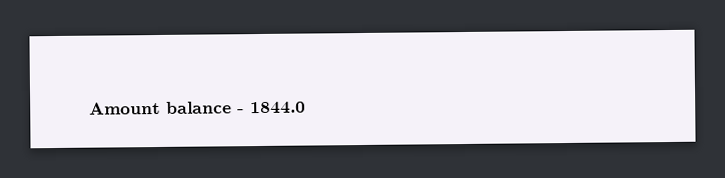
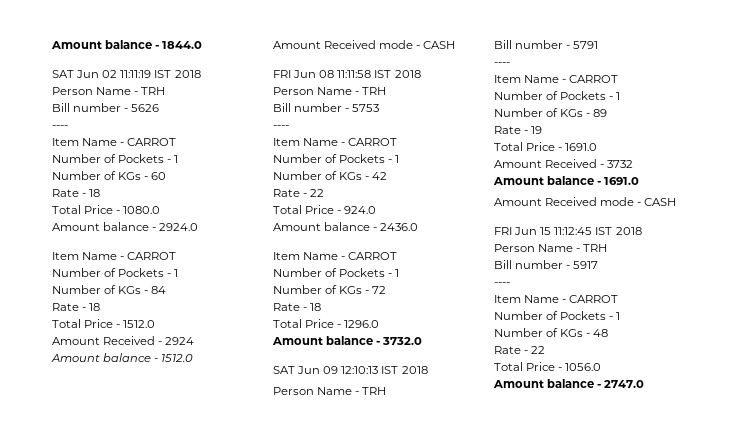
+ SAT Jun 02 11:11:19 IST 2018
+ Person Name - TRH
+ Bill number - 5626
+ ----
+ Item Name - CARROT
+ Number of Pockets - 1
+ Number of KGs - 60
+ Rate - 18
+ Total Price - 1080.0
+ Amount balance - 2924.0
+ Item Name - CARROT
+ Number of Pockets - 1
+ Number of KGs - 84
+ Rate - 18
+ Total Price - 1512.0
+ Amount Received - 2924
+ Amount balance - 1512.0
+ Amount Received mode - CASH
+ FRI Jun 08 11:11:58 IST 2018
+ Person Name - TRH
+ Bill number - 5753
+ ----
+ Item Name - CARROT
+ Number of Pockets - 1
+ Number of KGs - 42
+ Rate - 22
+ Total Price - 924.0
+ Amount balance - 2436.0
+ Item Name - CARROT
+ Number of Pockets - 1
+ Number of KGs - 72
+ Rate - 18
+ Total Price - 1296.0
+ Amount balance - 3732.0
+ SAT Jun 09 12:10:13 IST 2018
+ Person Name - TRH
+ Bill number - 5791
+ ----
+ Item Name - CARROT
+ Number of Pockets - 1
+ Number of KGs - 89
+ Rate - 19
+ Total Price - 1691.0
+ Amount Received - 3732
+ Amount balance - 1691.0
+ Amount Received mode - CASH
+ FRI Jun 15 11:12:45 IST 2018
+ Person Name - TRH
+ Bill number - 5917
+ ----
+ Item Name - CARROT
+ Number of Pockets - 1
+ Number of KGs - 48
+ Rate - 22
+ Total Price - 1056.0
+ Amount balance - 2747.0

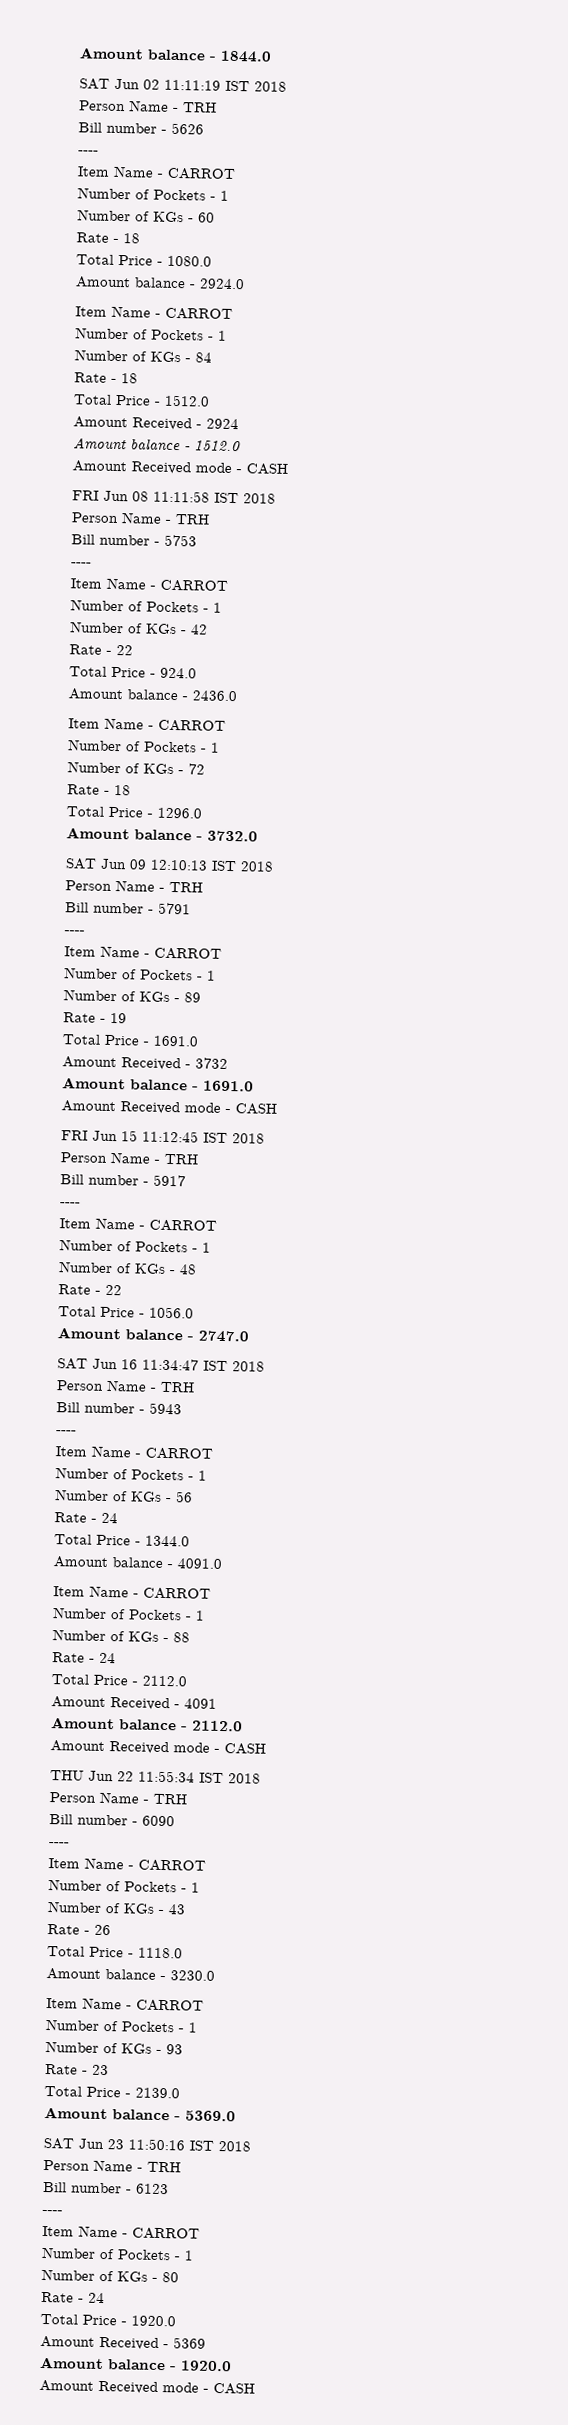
+ SAT Jun 16 11:34:47 IST 2018
+ Person Name - TRH
+ Bill number - 5943
+ ----
+ Item Name - CARROT
+ Number of Pockets - 1
+ Number of KGs - 56
+ Rate - 24
+ Total Price - 1344.0
+ Amount balance - 4091.0
+ Item Name - CARROT
+ Number of Pockets - 1
+ Number of KGs - 88
+ Rate - 24
+ Total Price - 2112.0
+ Amount Received - 4091
+ Amount balance - 2112.0
+ Amount Received mode - CASH
+ THU Jun 22 11:55:34 IST 2018
+ Person Name - TRH
+ Bill number - 6090
+ ----
+ Item Name - CARROT
+ Number of Pockets - 1
+ Number of KGs - 43
+ Rate - 26
+ Total Price - 1118.0
+ Amount balance - 3230.0
+ Item Name - CARROT
+ Number of Pockets - 1
+ Number of KGs - 93
+ Rate - 23
+ Total Price - 2139.0
+ Amount balance - 5369.0
+ SAT Jun 23 11:50:16 IST 2018
+ Person Name - TRH
+ Bill number - 6123
+ ----
+ Item Name - CARROT
+ Number of Pockets - 1
+ Number of KGs - 80
+ Rate - 24
+ Total Price - 1920.0
+ Amount Received - 5369
+ Amount balance - 1920.0
+ Amount Received mode - CASH

